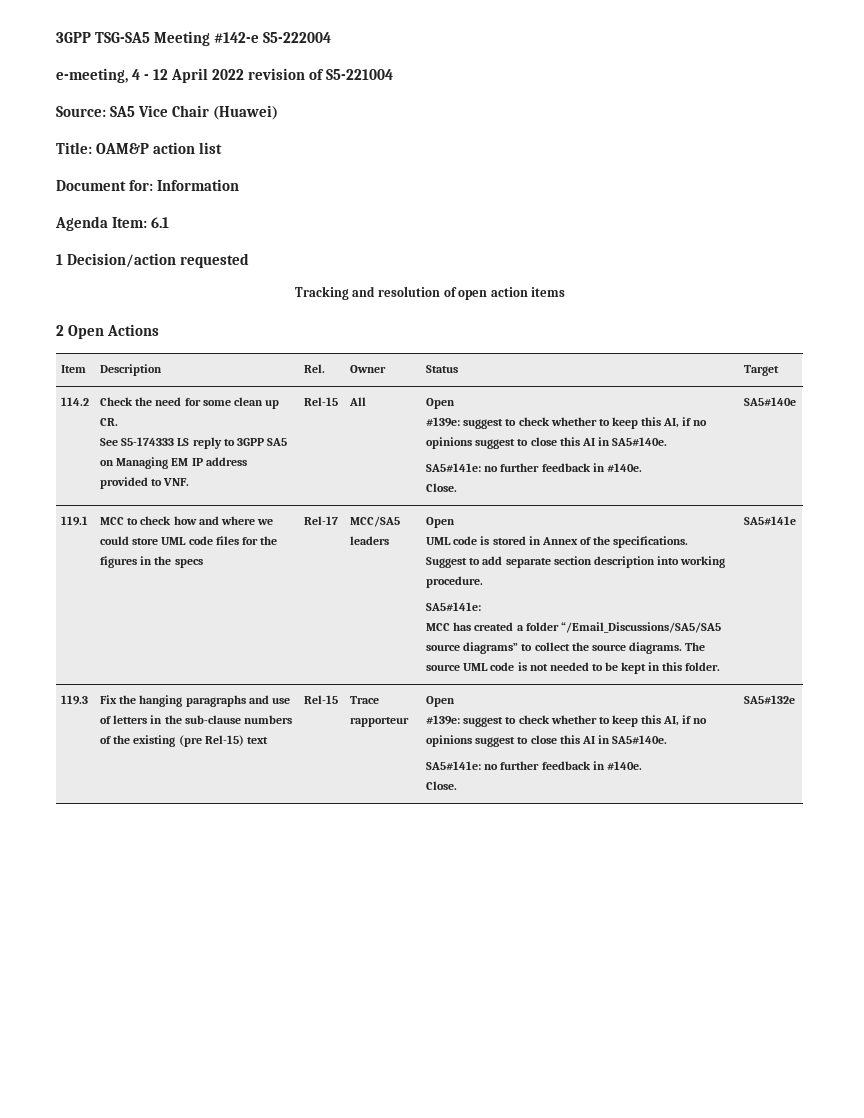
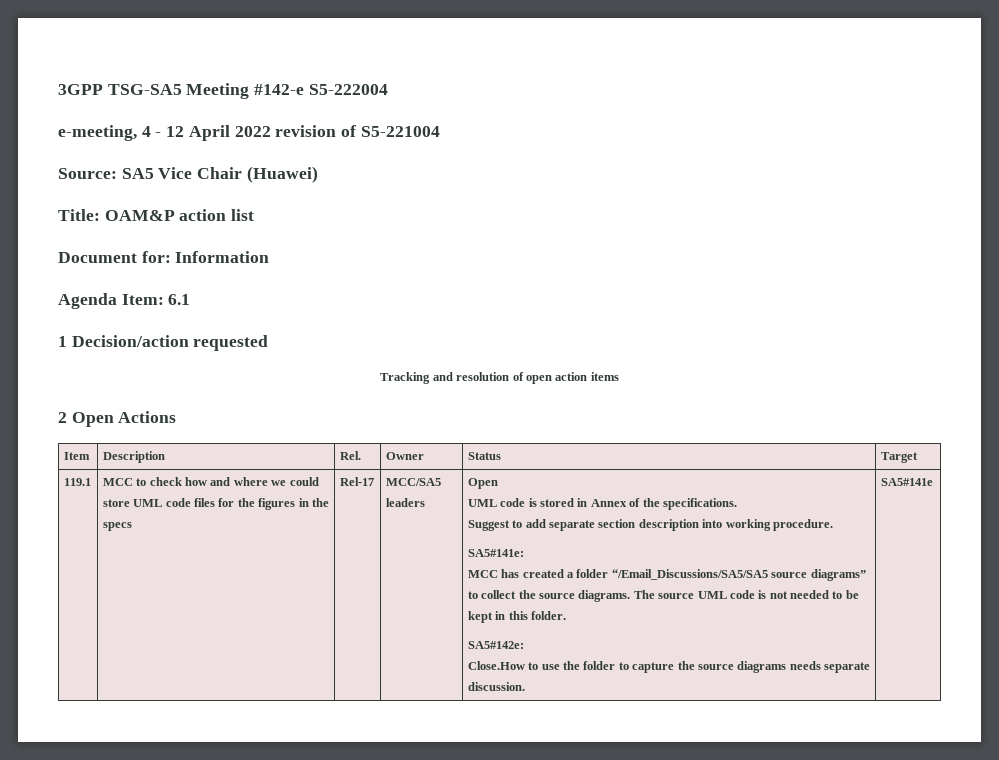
- 114.2 | Check the need for some clean up CR.
- See S5-174333 LS reply to 3GPP SA5 on Managing EM IP address provided to VNF. | Rel-15 | All | Open
- #139e: suggest to check whether to keep this AI, if no opinions suggest to close this AI in SA5#140e.
- SA5#141e: no further feedback in #140e.
- Close. | SA5#140e
- SA5#141e
- 119.3 | Fix the hanging paragraphs and use of letters in the sub-clause numbers of the existing (pre Rel-15) text | Rel-15 | Trace rapporteur | Open
- #139e: suggest to check whether to keep this AI, if no opinions suggest to close this AI in SA5#140e.
- SA5#141e: no further feedback in #140e.
- Close. | SA5#132e
+ SA5#142e:
+ Close.How to use the folder to capture the source diagrams needs separate discussion. | SA5#141e

